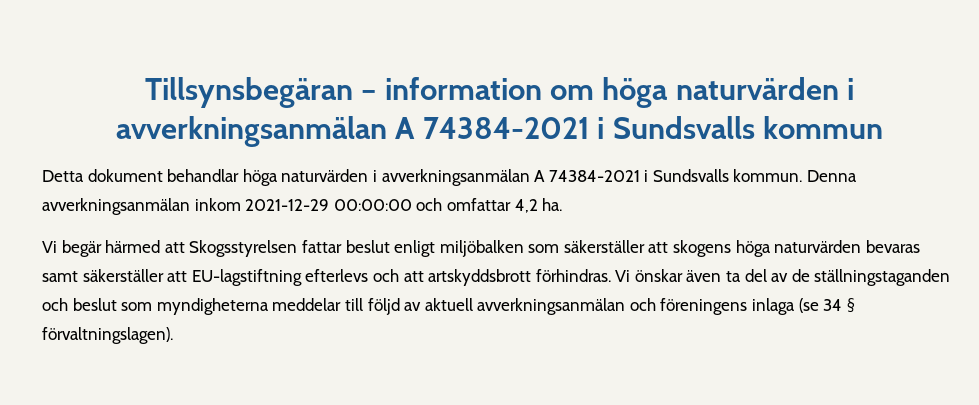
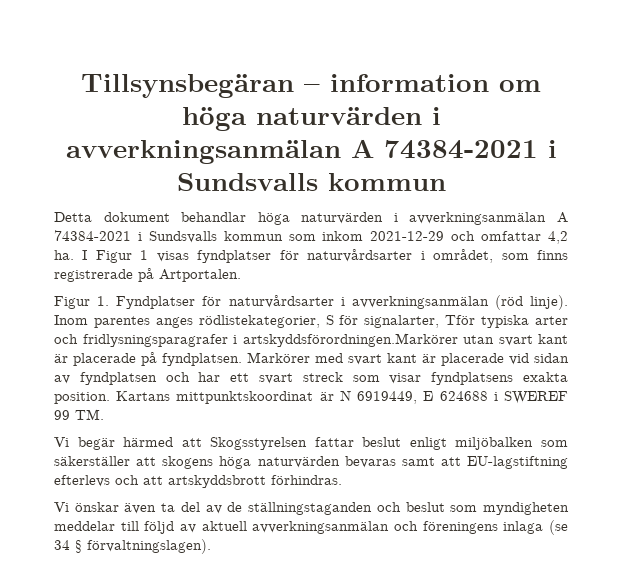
- Detta dokument behandlar höga naturvärden i avverkningsanmälan A 74384-2021 i Sundsvalls kommun. Denna avverkningsanmälan inkom 2021-12-29 00:00:00 och omfattar 4,2 ha.
+ Detta dokument behandlar höga naturvärden i avverkningsanmälan A 74384-2021 i Sundsvalls kommun som inkom 2021-12-29 och omfattar 4,2 ha. I Figur 1 visas fyndplatser för naturvårdsarter i området, som finns registrerade på Artportalen.
+ Figur 1. Fyndplatser för naturvårdsarter i avverkningsanmälan (röd linje). Inom parentes anges rödlistekategorier, S för signalarter, Tför typiska arter och fridlysningsparagrafer i artskyddsförordningen.Markörer utan svart kant är placerade på fyndplatsen. Markörer med svart kant är placerade vid sidan av fyndplatsen och har ett svart streck som visar fyndplatsens exakta position. Kartans mittpunktskoordinat är N 6919449, E 624688 i SWEREF 99 TM.
- Vi begär härmed att Skogsstyrelsen fattar beslut enligt miljöbalken som säkerställer att skogens höga naturvärden bevaras samt säkerställer att EU-lagstiftning efterlevs och att artskyddsbrott förhindras. Vi önskar även ta del av de ställningstaganden och beslut som myndigheterna meddelar till följd av aktuell avverkningsanmälan och föreningens inlaga (se 34 § förvaltningslagen).
+ Vi begär härmed att Skogsstyrelsen fattar beslut enligt miljöbalken som säkerställer att skogens höga naturvärden bevaras samt att EU-lagstiftning efterlevs och att artskyddsbrott förhindras.
+ Vi önskar även ta del av de ställningstaganden och beslut som myndigheten meddelar till följd av aktuell avverkningsanmälan och föreningens inlaga (se 34 § förvaltningslagen).

